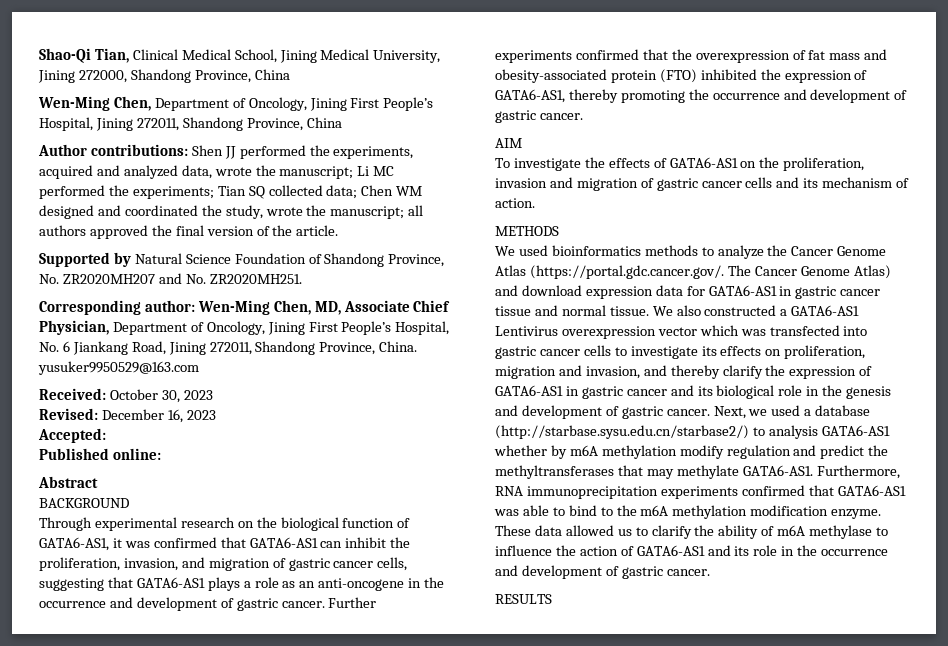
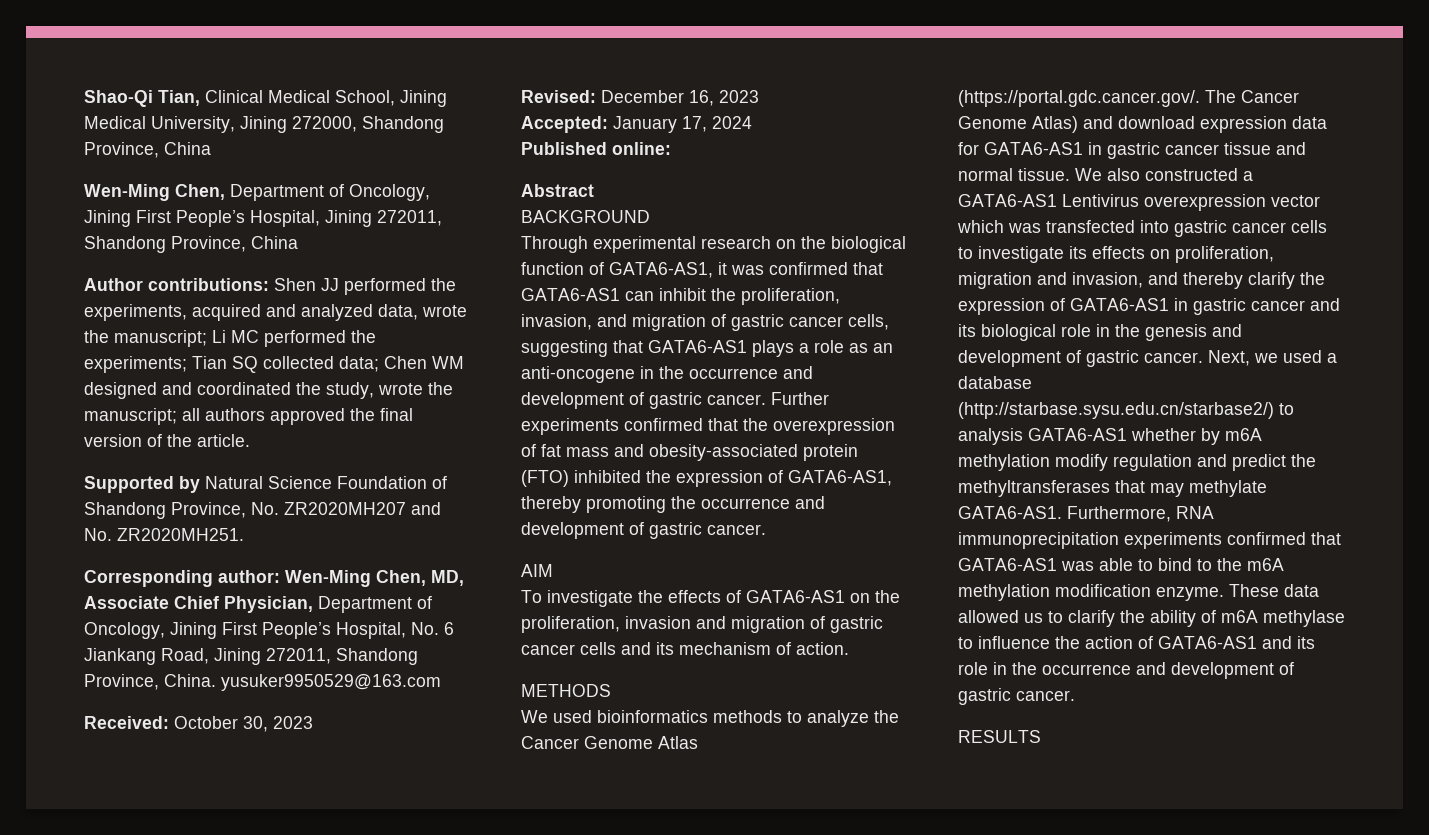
- Accepted:
+ Accepted: January 17, 2024

